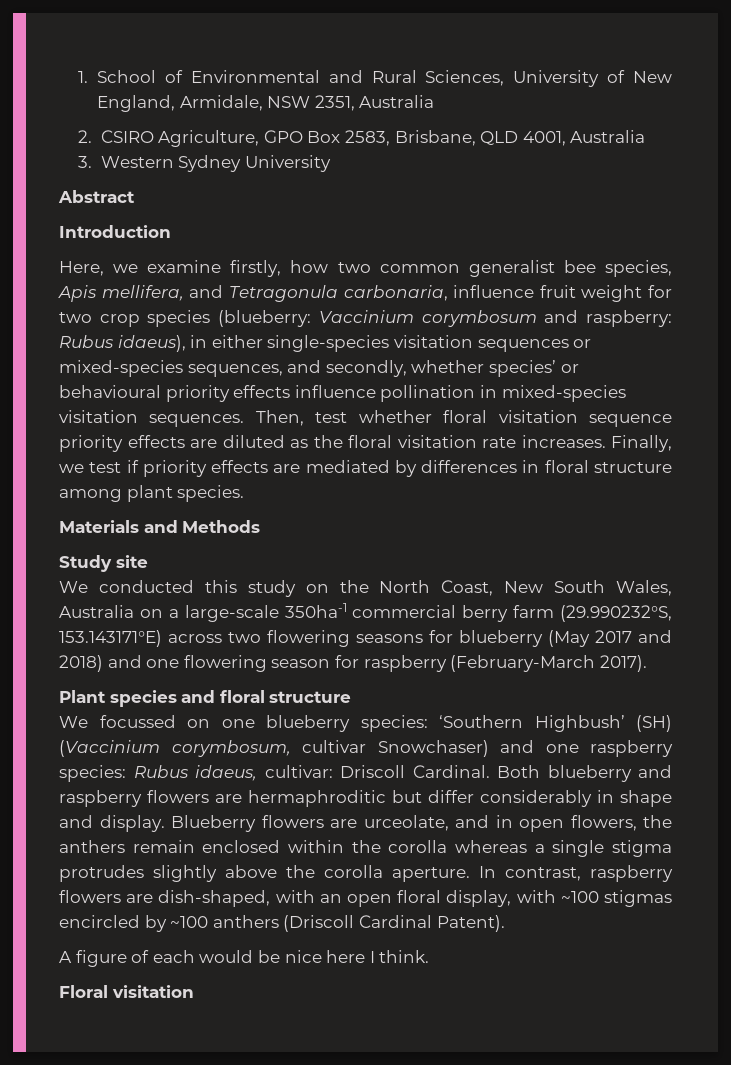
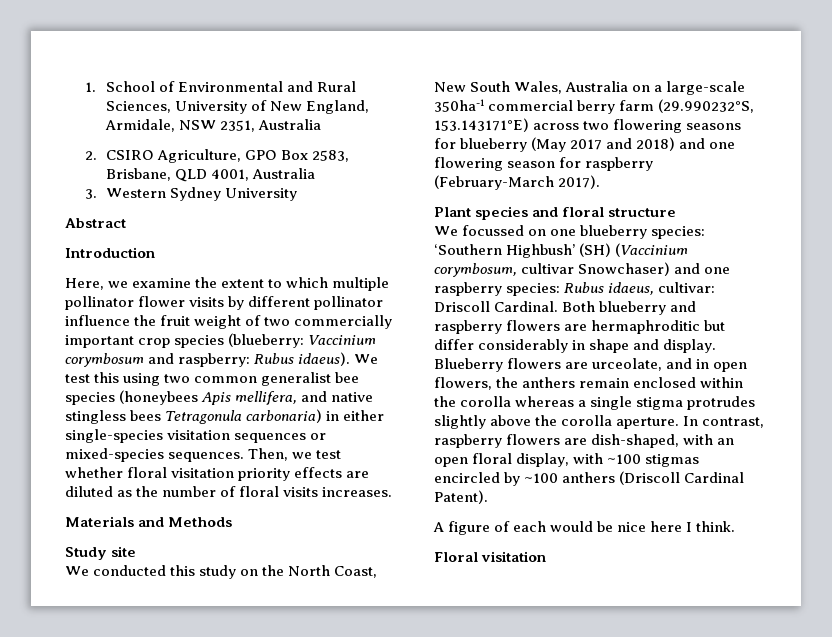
- Here, we examine firstly, how two common generalist bee species, Apis mellifera, and Tetragonula carbonaria, influence fruit weight for two crop species (blueberry: Vaccinium corymbosum and raspberry: Rubus idaeus), in either single-species visitation sequences or mixed-species sequences, and secondly, whether species’ or behavioural priority effects influence pollination in mixed-species visitation sequences.
+ Here, we examine the extent to which multiple pollinator flower visits by different pollinator influence the fruit weight of two commercially important crop species (blueberry: Vaccinium corymbosum and raspberry: Rubus idaeus). We test this using two common generalist bee species (honeybees Apis mellifera, and native stingless bees Tetragonula carbonaria) in either single-species visitation sequences or mixed-species sequences.
- Then, test whether floral visitation sequence priority effects are diluted as the floral visitation rate increases. Finally, we test if priority effects are mediated by differences in floral structure among plant species.
+ Then, we test whether floral visitation priority effects are diluted as the number of floral visits increases.

